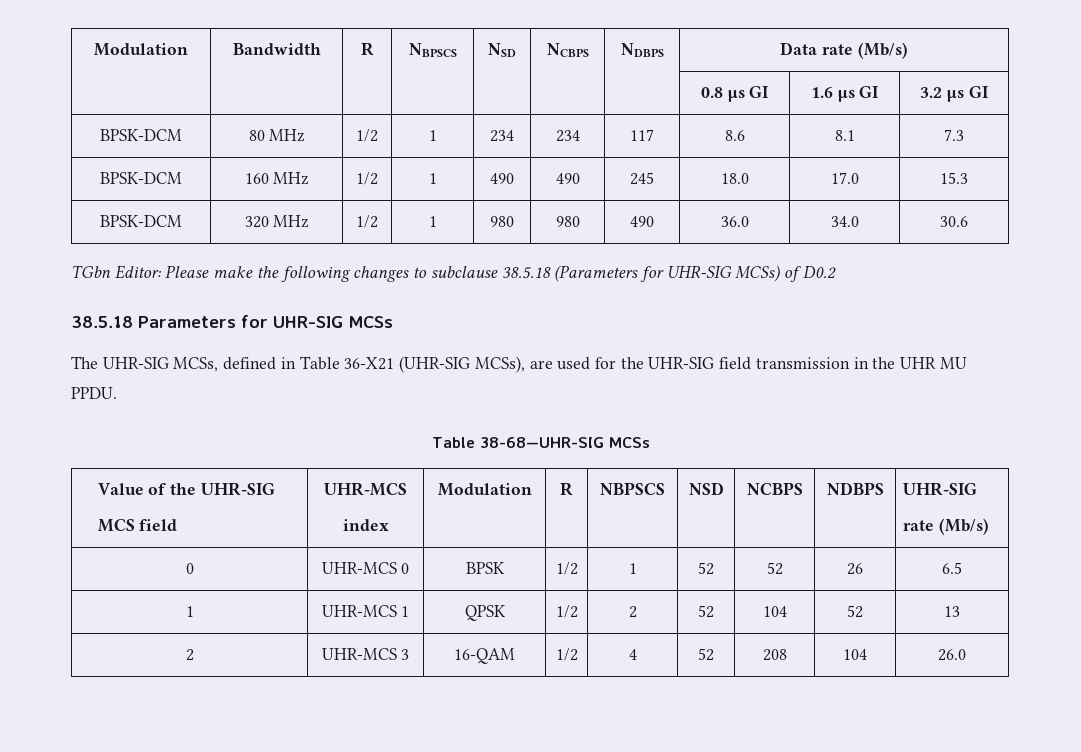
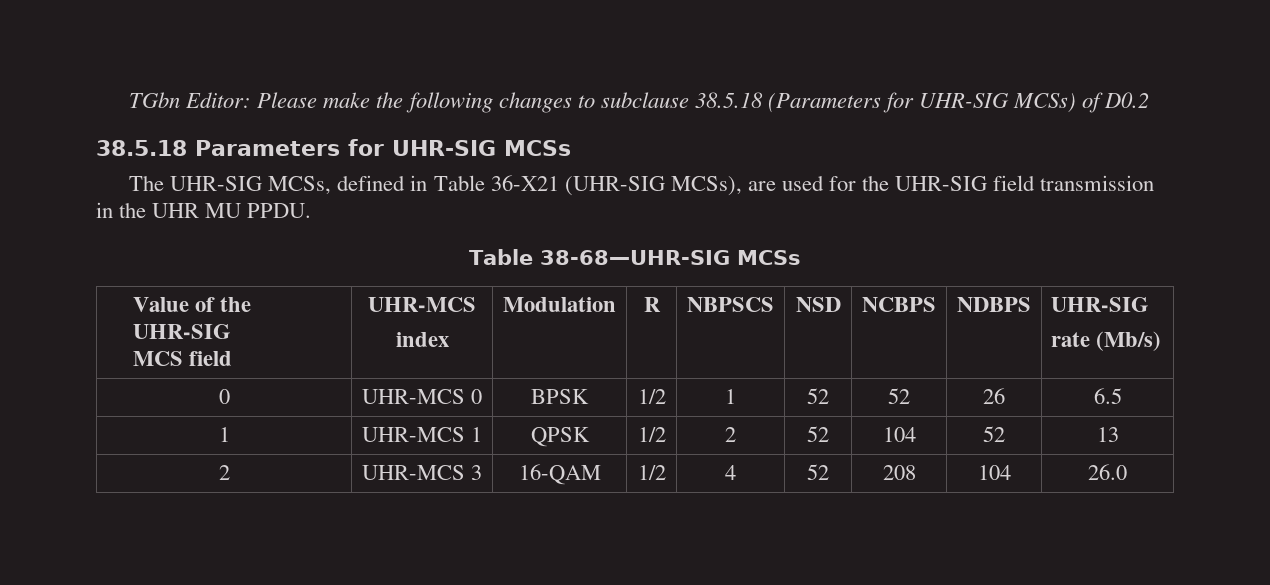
- Modulation | Bandwidth | R | NBPSCS | NSD | NCBPS | NDBPS | Data rate (Mb/s)
- | | | | | | | 0.8 µs GI | 1.6 µs GI | 3.2 µs GI
- BPSK-DCM | 80 MHz | 1/2 | 1 | 234 | 234 | 117 | 8.6 | 8.1 | 7.3
- BPSK-DCM | 160 MHz | 1/2 | 1 | 490 | 490 | 245 | 18.0 | 17.0 | 15.3
- BPSK-DCM | 320 MHz | 1/2 | 1 | 980 | 980 | 490 | 36.0 | 34.0 | 30.6

